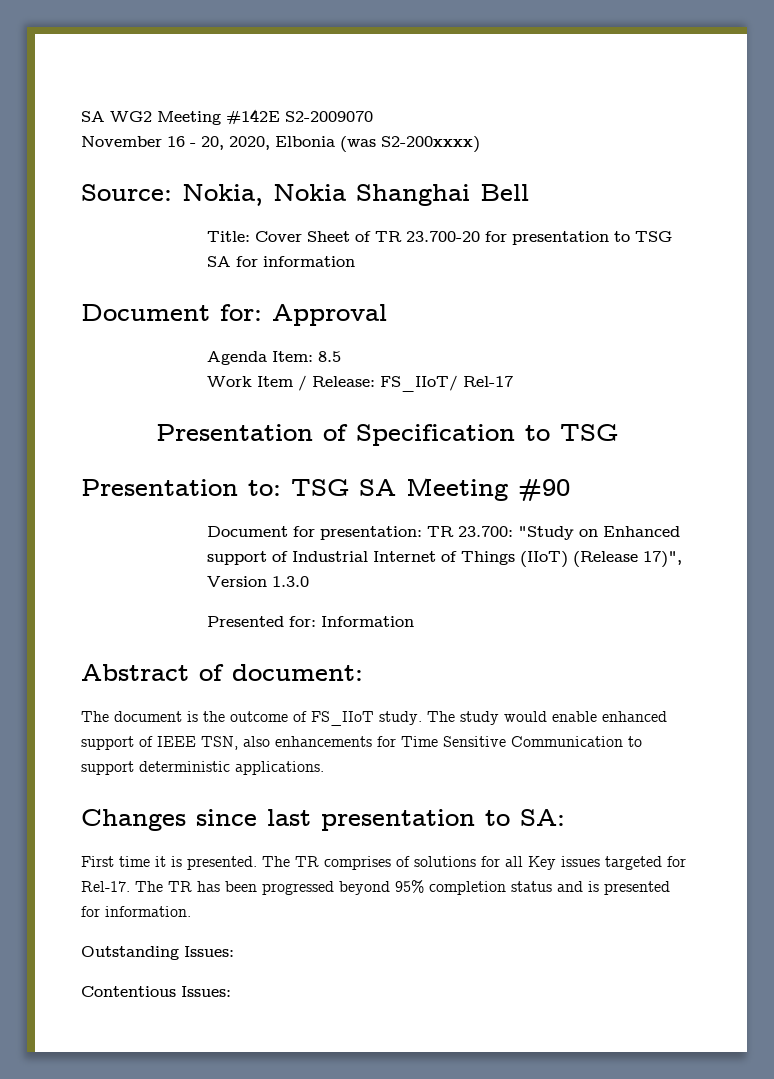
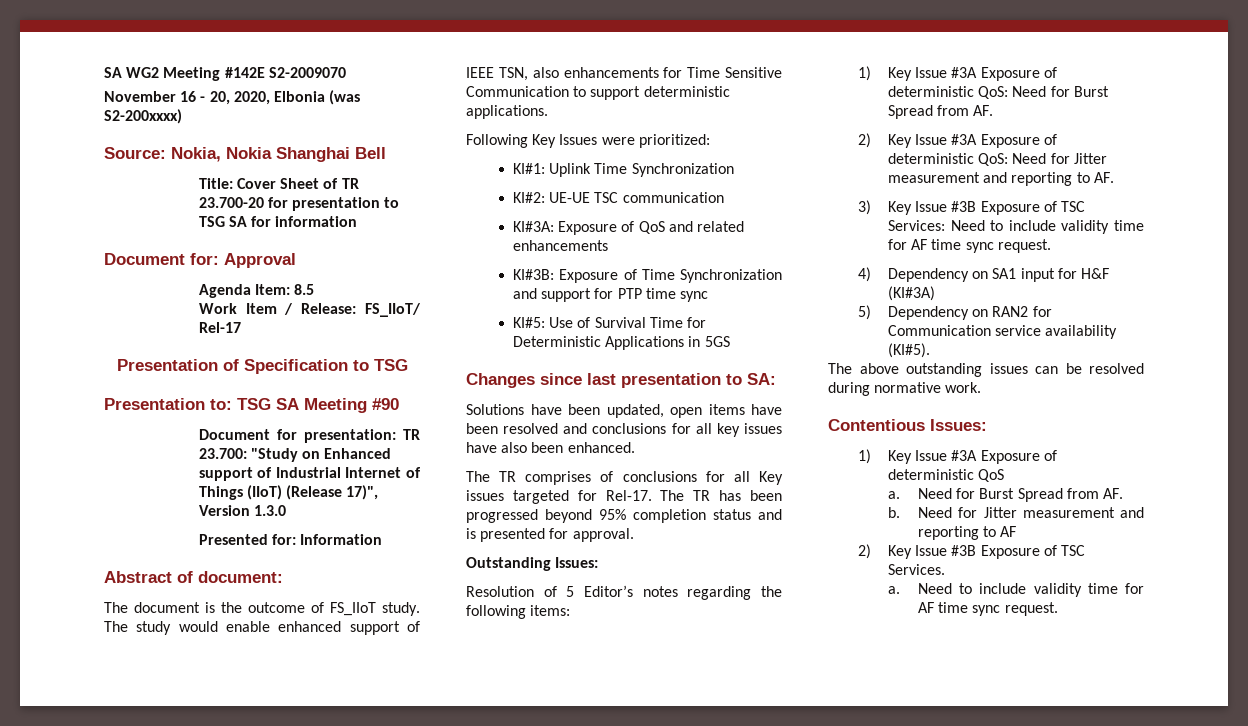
+ Following Key Issues were prioritized:
+ KI#1: Uplink Time Synchronization
+ KI#2: UE-UE TSC communication
+ KI#3A: Exposure of QoS and related enhancements
+ KI#3B: Exposure of Time Synchronization and support for PTP time sync
+ KI#5: Use of Survival Time for Deterministic Applications in 5GS
- First time it is presented. The TR comprises of solutions for all Key issues targeted for Rel-17.
+ Solutions have been updated, open items have been resolved and conclusions for all key issues have also been enhanced.
+ The TR comprises of conclusions for all Key issues targeted for Rel-17.
- The TR has been progressed beyond 95% completion status and is presented for information.
+ The TR has been progressed beyond 95% completion status and is presented for approval.
+ Resolution of 5 Editor’s notes regarding the following items:
+ 1) Key Issue #3A Exposure of deterministic QoS: Need for Burst Spread from AF.
+ 2) Key Issue #3A Exposure of deterministic QoS: Need for Jitter measurement and reporting to AF.
+ 3) Key Issue #3B Exposure of TSC Services: Need to include validity time for AF time sync request.
+ 4) Dependency on SA1 input for H&F (KI#3A)
+ 5) Dependency on RAN2 for Communication service availability (KI#5).
+ The above outstanding issues can be resolved during normative work.
  Contentious Issues:
+ 1) Key Issue #3A Exposure of deterministic QoS
+ a. Need for Burst Spread from AF.
+ b. Need for Jitter measurement and reporting to AF
+ 2) Key Issue #3B Exposure of TSC Services.
+ a. Need to include validity time for AF time sync request.

